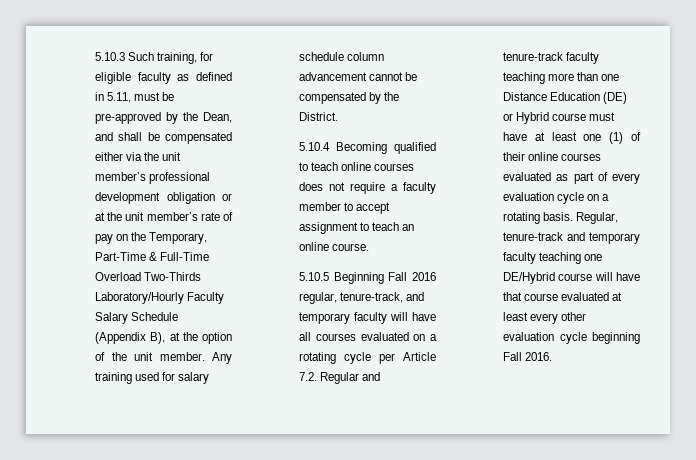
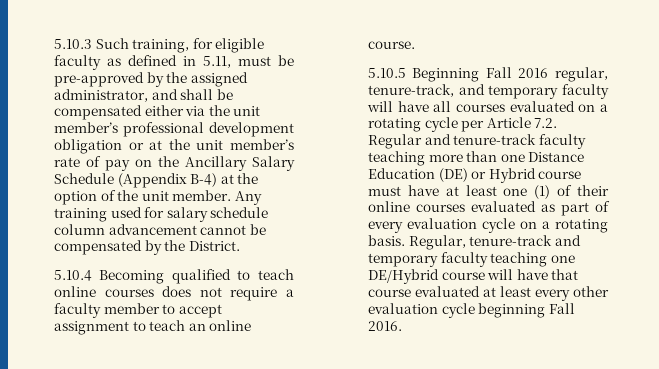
- 5.10.3 Such training, for eligible faculty as defined in 5.11, must be pre-approved by the Dean, and shall be compensated either via the unit member’s professional development obligation or at the unit member’s rate of pay on the Temporary, Part-Time & Full-Time Overload Two-Thirds Laboratory/Hourly Faculty Salary Schedule (Appendix B), at the option of the unit member.
+ 5.10.3 Such training, for eligible faculty as defined in 5.11, must be pre-approved by the assigned administrator, and shall be compensated either via the unit member’s professional development obligation or at the unit member’s rate of pay on the Ancillary Salary Schedule (Appendix B-4) at the option of the unit member.

